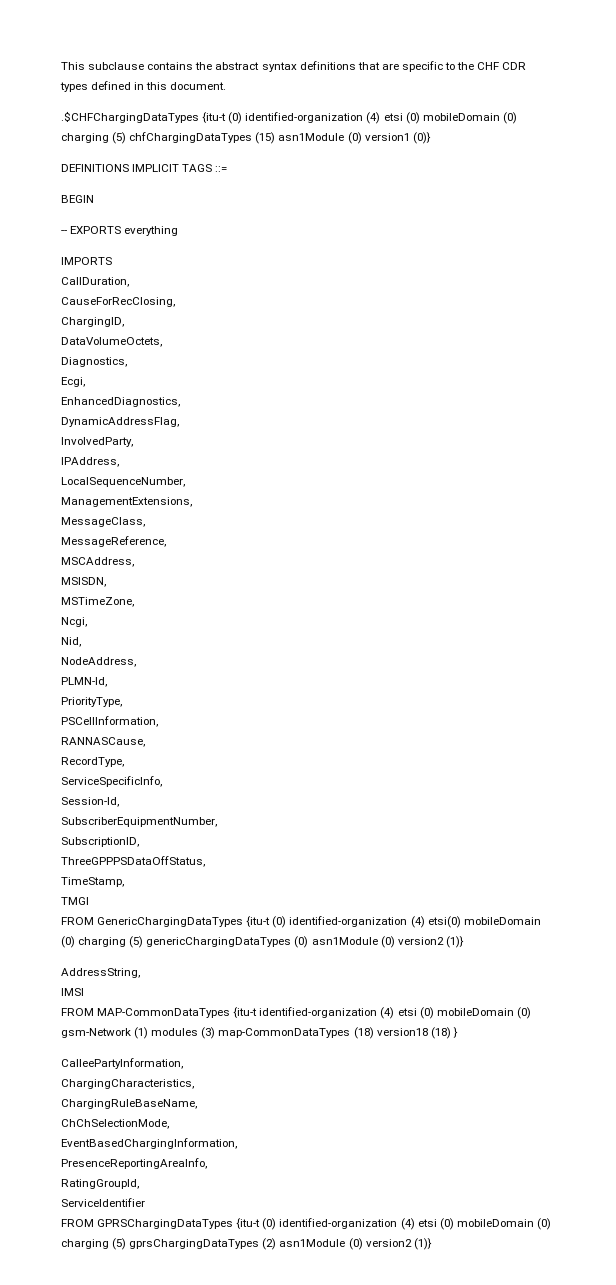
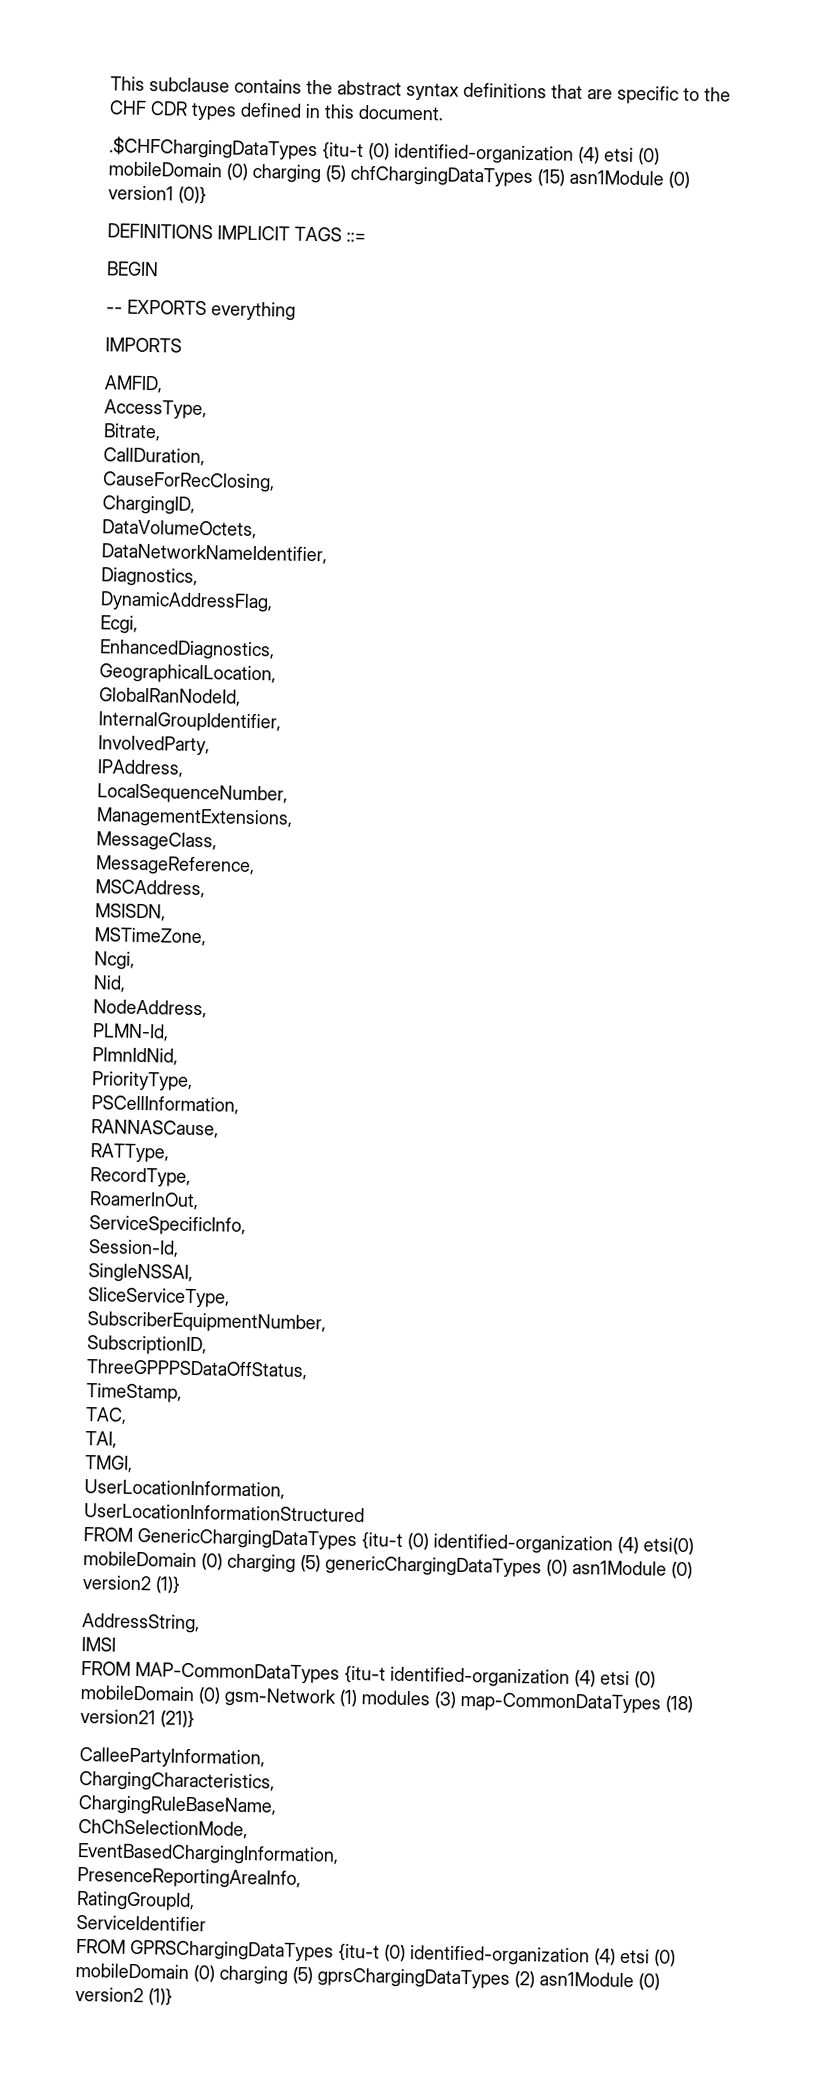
+ AMFID,
+ AccessType,
+ Bitrate,
+ DataNetworkNameIdentifier,
+ DynamicAddressFlag,
- DynamicAddressFlag,
+ GeographicalLocation,
+ GlobalRanNodeId,
+ InternalGroupIdentifier,
+ PlmnIdNid,
+ RATType,
+ RoamerInOut,
+ SingleNSSAI,
+ SliceServiceType,
- TMGI
+ TAC,
+ TAI,
+ TMGI,
+ UserLocationInformation,
+ UserLocationInformationStructured
- FROM MAP-CommonDataTypes {itu-t identified-organization (4) etsi (0) mobileDomain (0) gsm-Network (1) modules (3) map-CommonDataTypes (18) version18 (18) }
+ FROM MAP-CommonDataTypes {itu-t identified-organization (4) etsi (0) mobileDomain (0) gsm-Network (1) modules (3) map-CommonDataTypes (18) version21 (21)}

